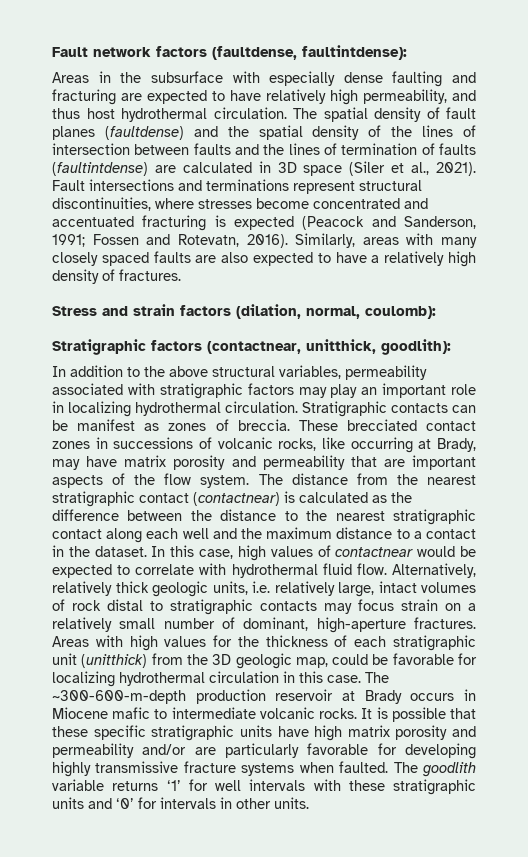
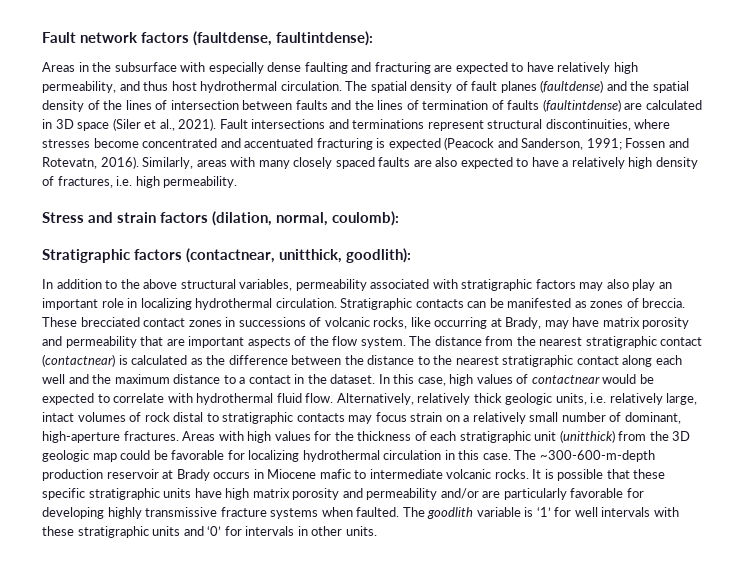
- Similarly, areas with many closely spaced faults are also expected to have a relatively high density of fractures.
+ Similarly, areas with many closely spaced faults are also expected to have a relatively high density of fractures, i.e. high permeability.
- In addition to the above structural variables, permeability associated with stratigraphic factors may play an important role in localizing hydrothermal circulation.
+ In addition to the above structural variables, permeability associated with stratigraphic factors may also play an important role in localizing hydrothermal circulation.
- Stratigraphic contacts can be manifest as zones of breccia.
+ Stratigraphic contacts can be manifested as zones of breccia.
- Areas with high values for the thickness of each stratigraphic unit (unitthick) from the 3D geologic map, could be favorable for localizing hydrothermal circulation in this case.
+ Areas with high values for the thickness of each stratigraphic unit (unitthick) from the 3D geologic map could be favorable for localizing hydrothermal circulation in this case.
- The goodlith variable returns ‘1’ for well intervals with these stratigraphic units and ‘0’ for intervals in other units.
+ The goodlith variable is ‘1’ for well intervals with these stratigraphic units and ‘0’ for intervals in other units.

